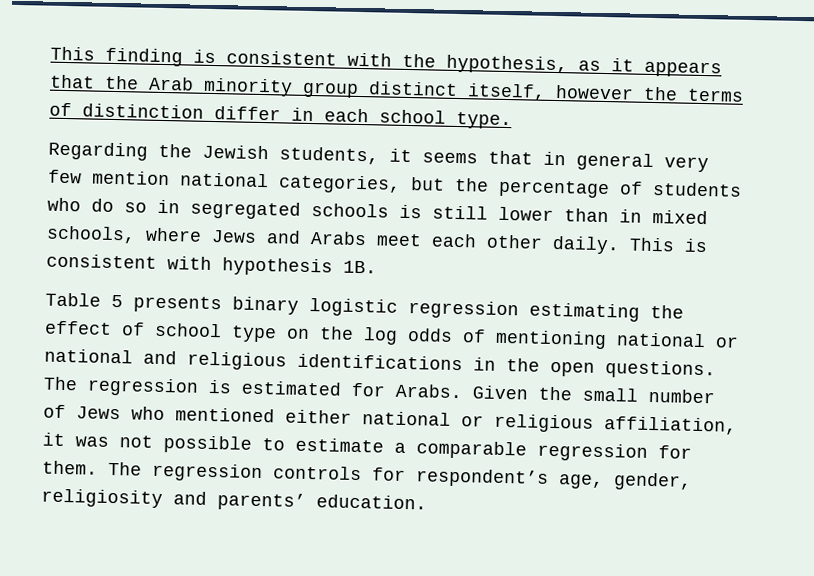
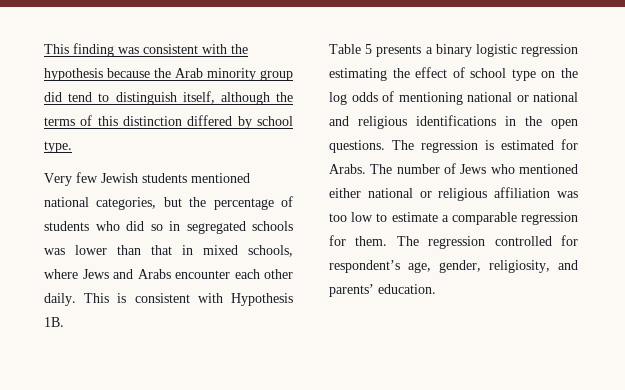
- This finding is consistent with the hypothesis, as it appears that the Arab minority group distinct itself, however the terms of distinction differ in each school type.
- Regarding the Jewish students, it seems that in general very few mention national categories, but the percentage of students who do so in segregated schools is still lower than in mixed schools, where Jews and Arabs meet each other daily.
+ This finding was consistent with the hypothesis because the Arab minority group did tend to distinguish itself, although the terms of this distinction differed by school type.
+ Very few Jewish students mentioned national categories, but the percentage of students who did so in segregated schools was lower than that in mixed schools, where Jews and Arabs encounter each other daily.
- This is consistent with hypothesis 1B.
+ This is consistent with Hypothesis 1B.
- Table 5 presents binary logistic regression estimating the effect of school type on the log odds of mentioning national or national and religious identifications in the open questions.
+ Table 5 presents a binary logistic regression estimating the effect of school type on the log odds of mentioning national or national and religious identifications in the open questions.
- Given the small number of Jews who mentioned either national or religious affiliation, it was not possible to estimate a comparable regression for them.
+ The number of Jews who mentioned either national or religious affiliation was too low to estimate a comparable regression for them.
- The regression controls for respondent’s age, gender, religiosity and parents’ education.
+ The regression controlled for respondent’s age, gender, religiosity, and parents’ education.

